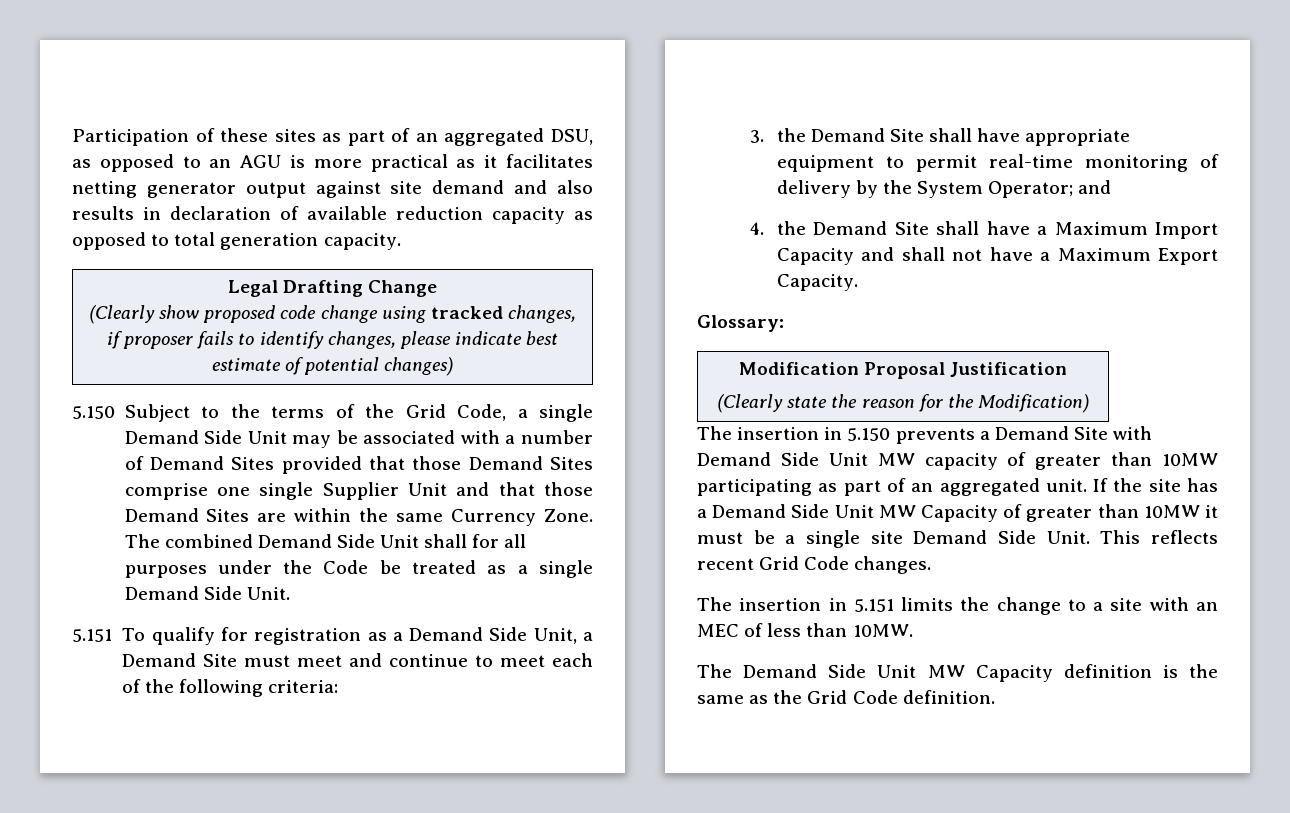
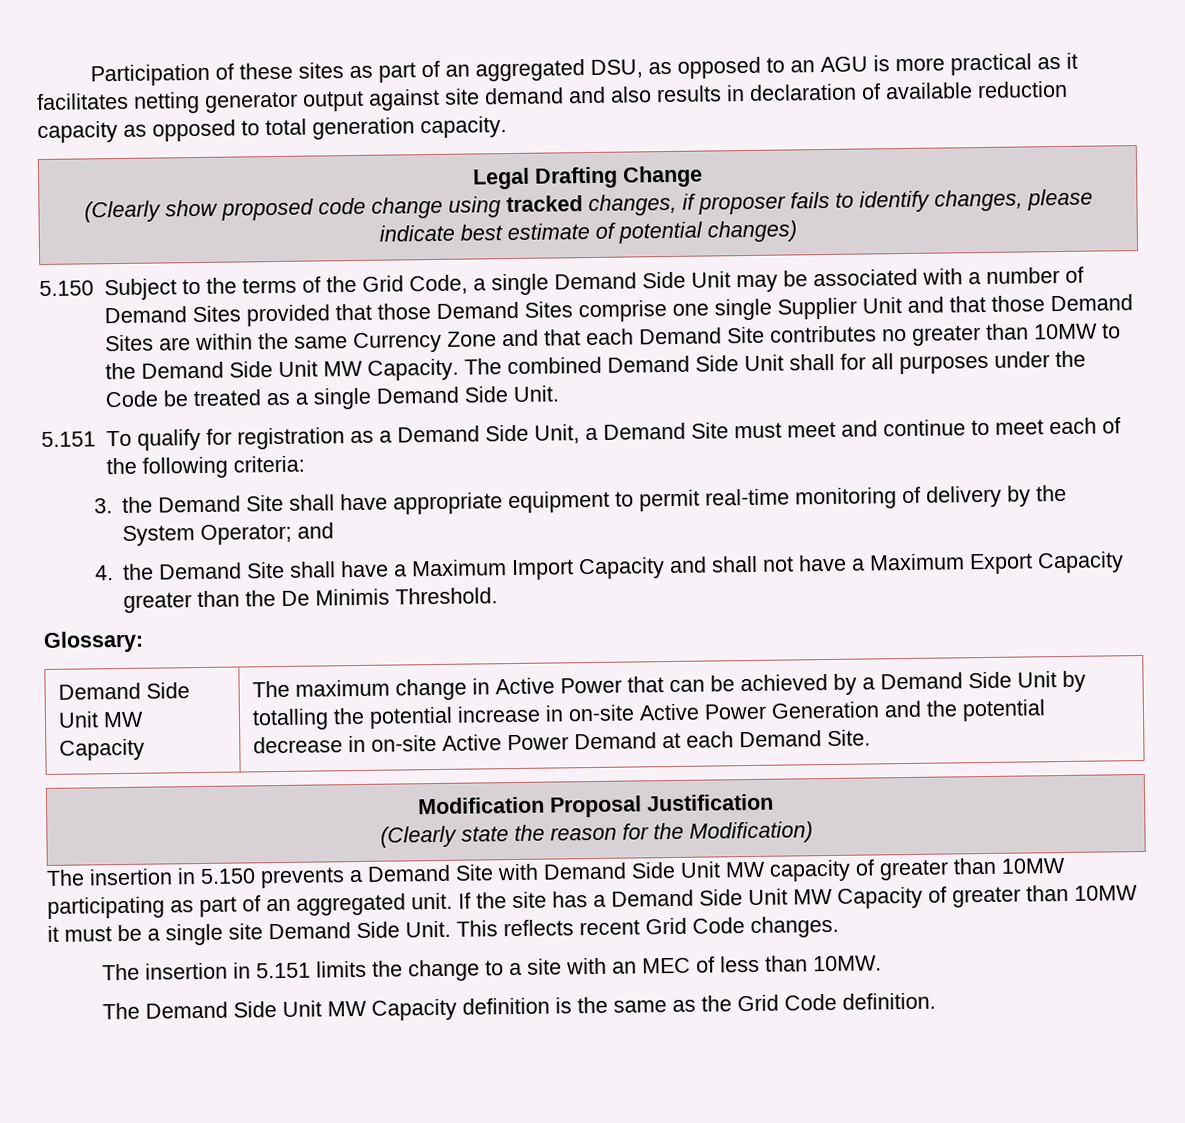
- 5.150 Subject to the terms of the Grid Code, a single Demand Side Unit may be associated with a number of Demand Sites provided that those Demand Sites comprise one single Supplier Unit and that those Demand Sites are within the same Currency Zone.
+ 5.150 Subject to the terms of the Grid Code, a single Demand Side Unit may be associated with a number of Demand Sites provided that those Demand Sites comprise one single Supplier Unit and that those Demand Sites are within the same Currency Zone and that each Demand Site contributes no greater than 10MW to the Demand Side Unit MW Capacity.
- 4. the Demand Site shall have a Maximum Import Capacity and shall not have a Maximum Export Capacity.
+ 4. the Demand Site shall have a Maximum Import Capacity and shall not have a Maximum Export Capacity greater than the De Minimis Threshold.
  Glossary:
+ Demand Side Unit MW Capacity | The maximum change in Active Power that can be achieved by a Demand Side Unit by totalling the potential increase in on-site Active Power Generation and the potential decrease in on-site Active Power Demand at each Demand Site.

